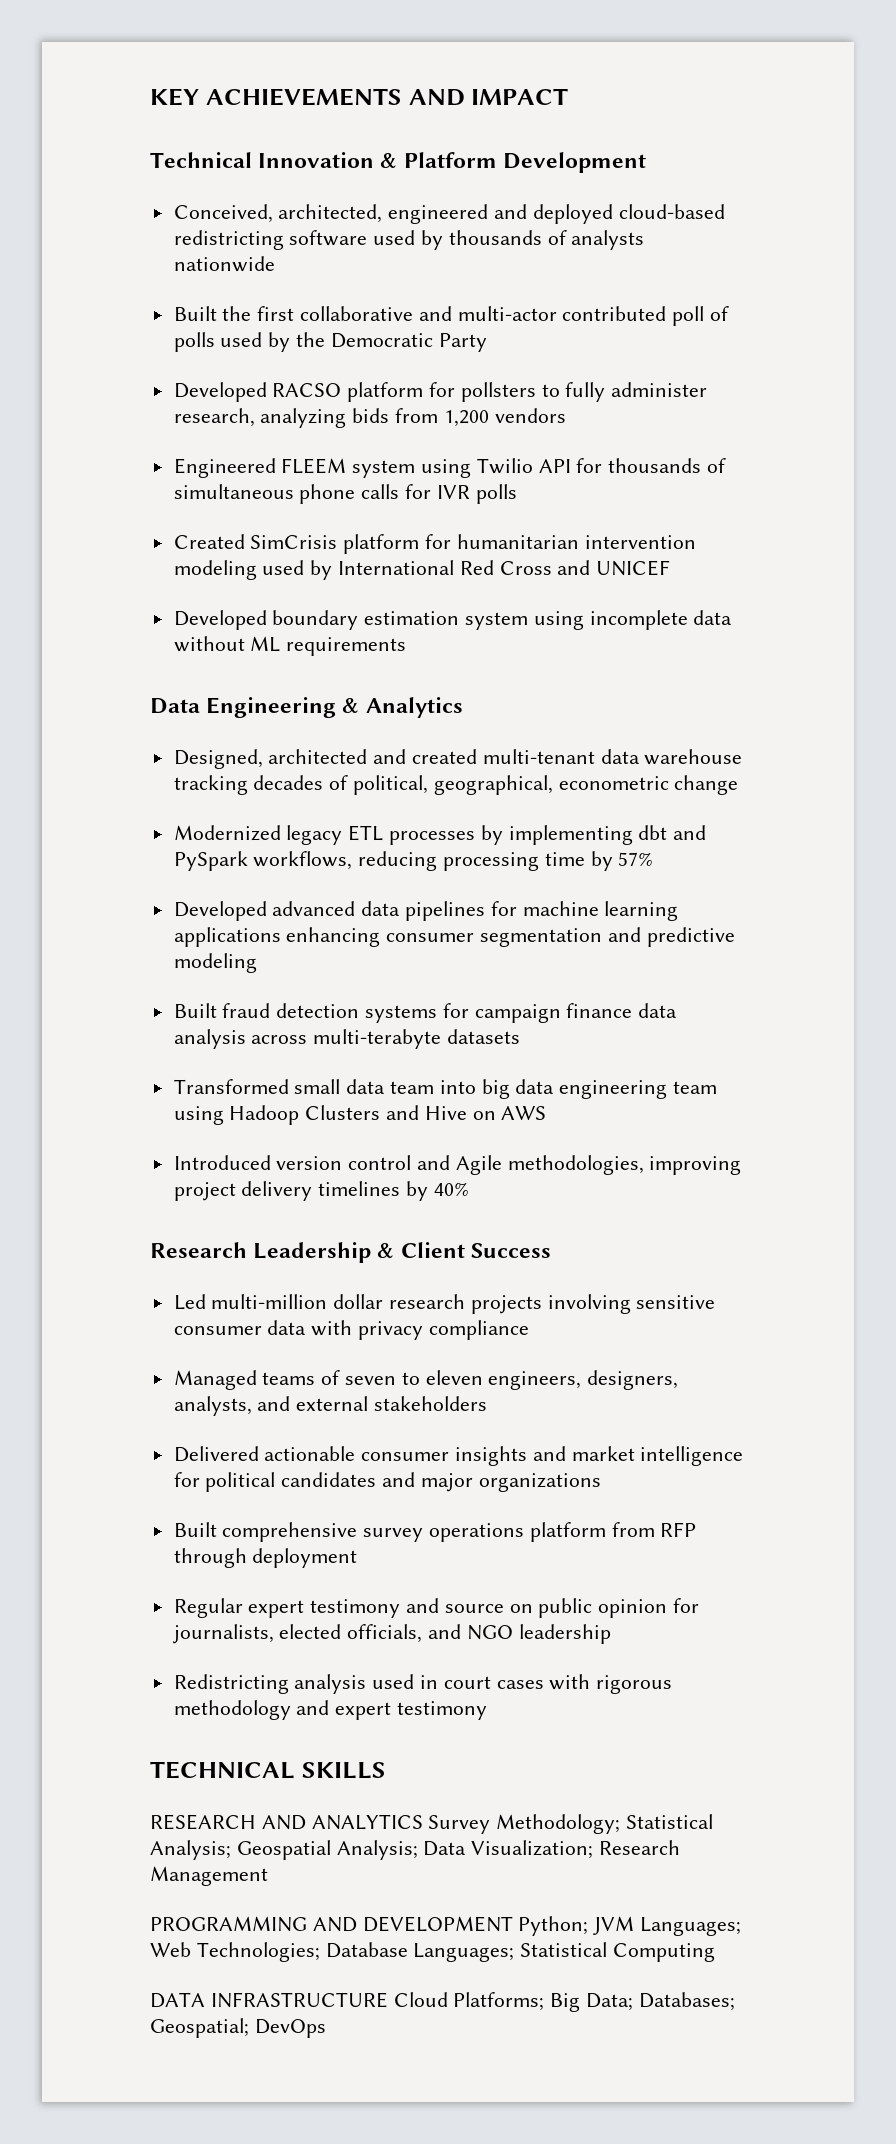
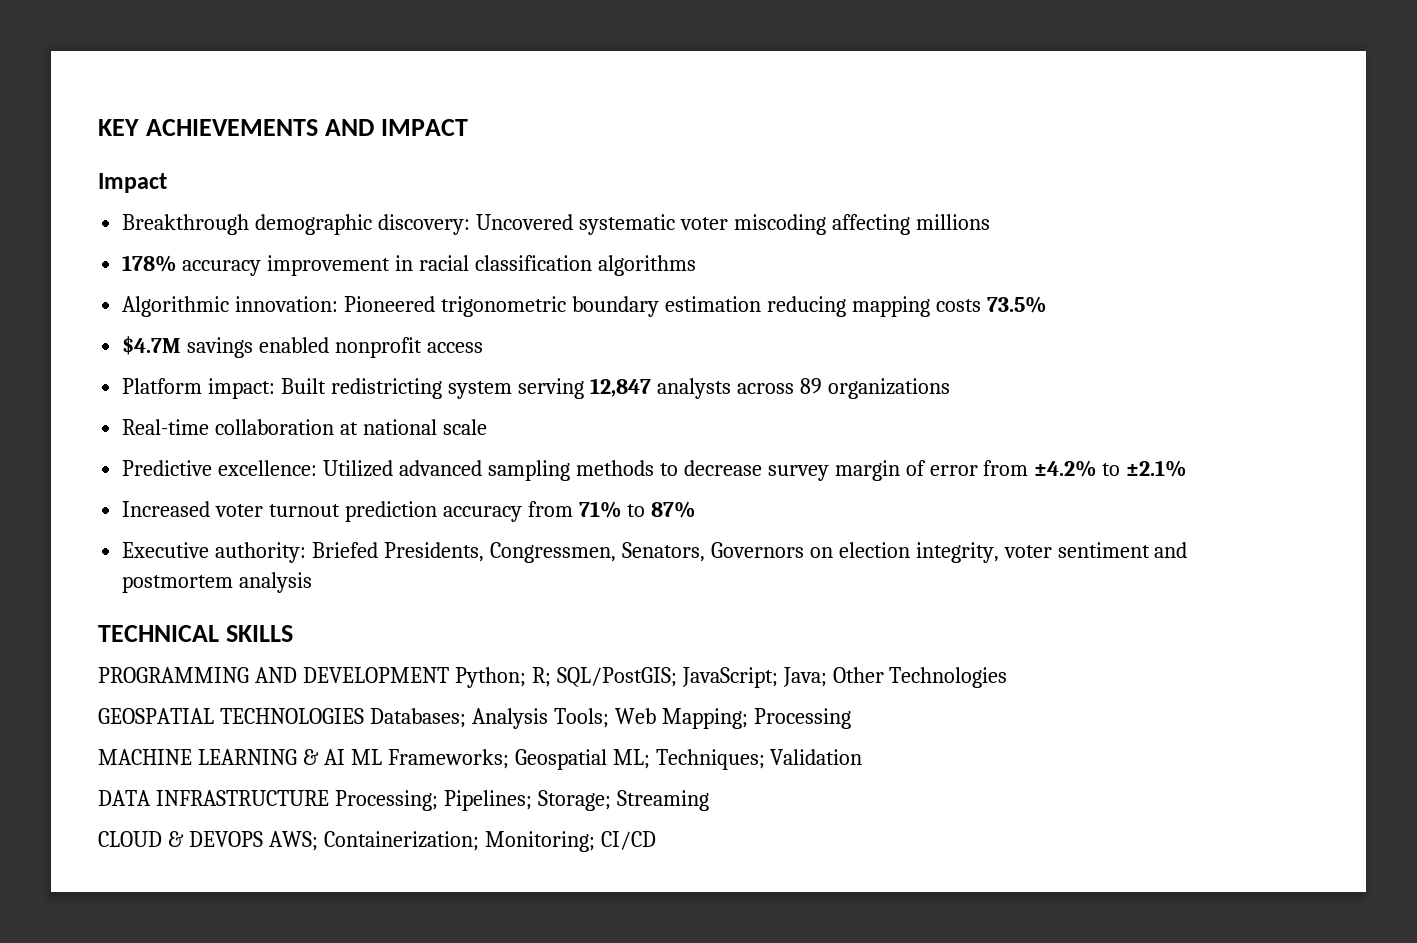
- Technical Innovation & Platform Development
- Conceived, architected, engineered and deployed cloud-based redistricting software used by thousands of analysts nationwide
- Built the first collaborative and multi-actor contributed poll of polls used by the Democratic Party
- Developed RACSO platform for pollsters to fully administer research, analyzing bids from 1,200 vendors
- Engineered FLEEM system using Twilio API for thousands of simultaneous phone calls for IVR polls
- Created SimCrisis platform for humanitarian intervention modeling used by International Red Cross and UNICEF
- Developed boundary estimation system using incomplete data without ML requirements
- Data Engineering & Analytics
- Designed, architected and created multi-tenant data warehouse tracking decades of political, geographical, econometric change
- Modernized legacy ETL processes by implementing dbt and PySpark workflows, reducing processing time by 57%
- Developed advanced data pipelines for machine learning applications enhancing consumer segmentation and predictive modeling
- Built fraud detection systems for campaign finance data analysis across multi-terabyte datasets
- Transformed small data team into big data engineering team using Hadoop Clusters and Hive on AWS
- Introduced version control and Agile methodologies, improving project delivery timelines by 40%
- Research Leadership & Client Success
- Led multi-million dollar research projects involving sensitive consumer data with privacy compliance
- Managed teams of seven to eleven engineers, designers, analysts, and external stakeholders
- Delivered actionable consumer insights and market intelligence for political candidates and major organizations
- Built comprehensive survey operations platform from RFP through deployment
- Regular expert testimony and source on public opinion for journalists, elected officials, and NGO leadership
- Redistricting analysis used in court cases with rigorous methodology and expert testimony
+ Impact
+ Breakthrough demographic discovery: Uncovered systematic voter miscoding affecting millions
+ 178% accuracy improvement in racial classification algorithms
+ Algorithmic innovation: Pioneered trigonometric boundary estimation reducing mapping costs 73.5%
+ $4.7M savings enabled nonprofit access
+ Platform impact: Built redistricting system serving 12,847 analysts across 89 organizations
+ Real-time collaboration at national scale
+ Predictive excellence: Utilized advanced sampling methods to decrease survey margin of error from ±4.2% to ±2.1%
+ Increased voter turnout prediction accuracy from 71% to 87%
+ Executive authority: Briefed Presidents, Congressmen, Senators, Governors on election integrity, voter sentiment and postmortem analysis
  TECHNICAL SKILLS
- RESEARCH AND ANALYTICS Survey Methodology; Statistical Analysis; Geospatial Analysis; Data Visualization; Research Management
- PROGRAMMING AND DEVELOPMENT Python; JVM Languages; Web Technologies; Database Languages; Statistical Computing
- DATA INFRASTRUCTURE Cloud Platforms; Big Data; Databases; Geospatial; DevOps
+ PROGRAMMING AND DEVELOPMENT Python; R; SQL/PostGIS; JavaScript; Java; Other Technologies
+ GEOSPATIAL TECHNOLOGIES Databases; Analysis Tools; Web Mapping; Processing
+ MACHINE LEARNING & AI ML Frameworks; Geospatial ML; Techniques; Validation
+ DATA INFRASTRUCTURE Processing; Pipelines; Storage; Streaming
+ CLOUD & DEVOPS AWS; Containerization; Monitoring; CI/CD

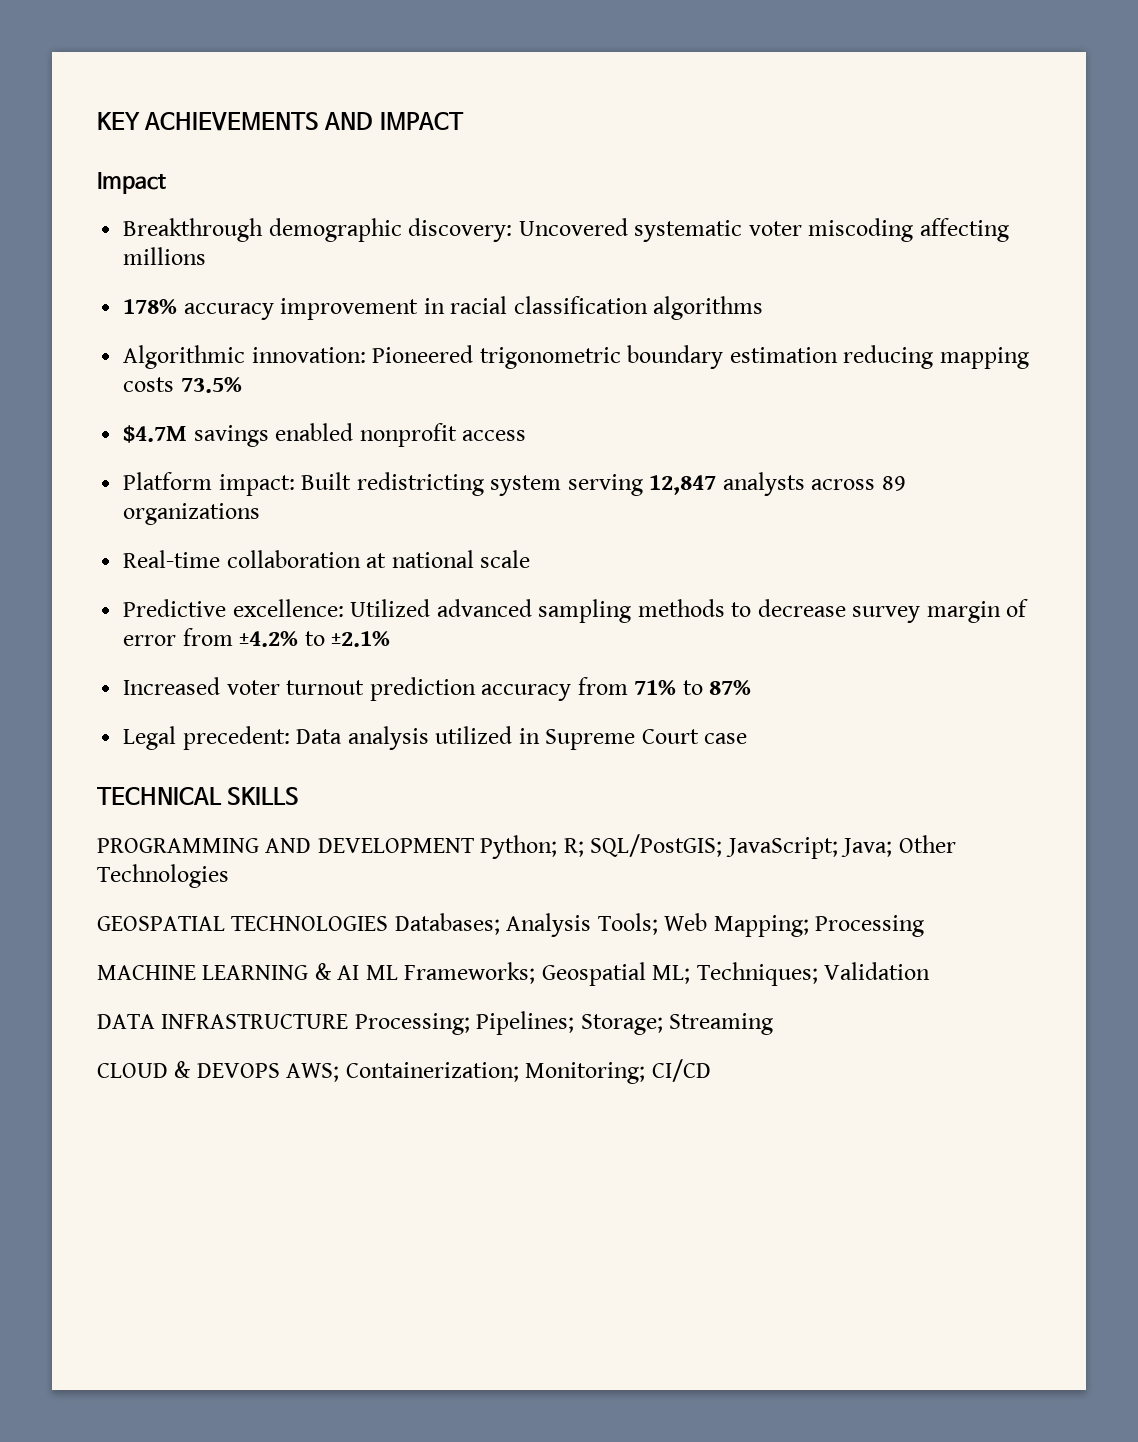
- Executive authority: Briefed Presidents, Congressmen, Senators, Governors on election integrity, voter sentiment and postmortem analysis
+ Legal precedent: Data analysis utilized in Supreme Court case

